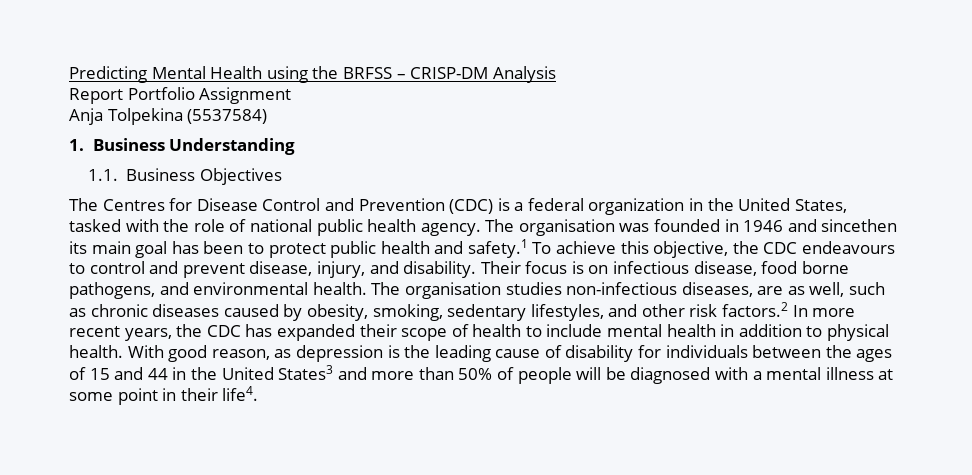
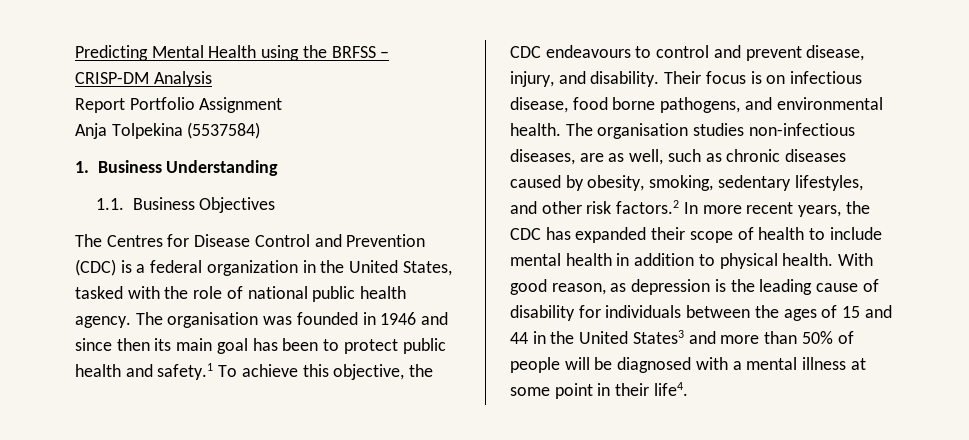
- The organisation was founded in 1946 and sincethen its main goal has been to protect public health and safety.1 To achieve this objective, the CDC endeavours to control and prevent disease, injury, and disability.
+ The organisation was founded in 1946 and since then its main goal has been to protect public health and safety.1 To achieve this objective, the CDC endeavours to control and prevent disease, injury, and disability.

